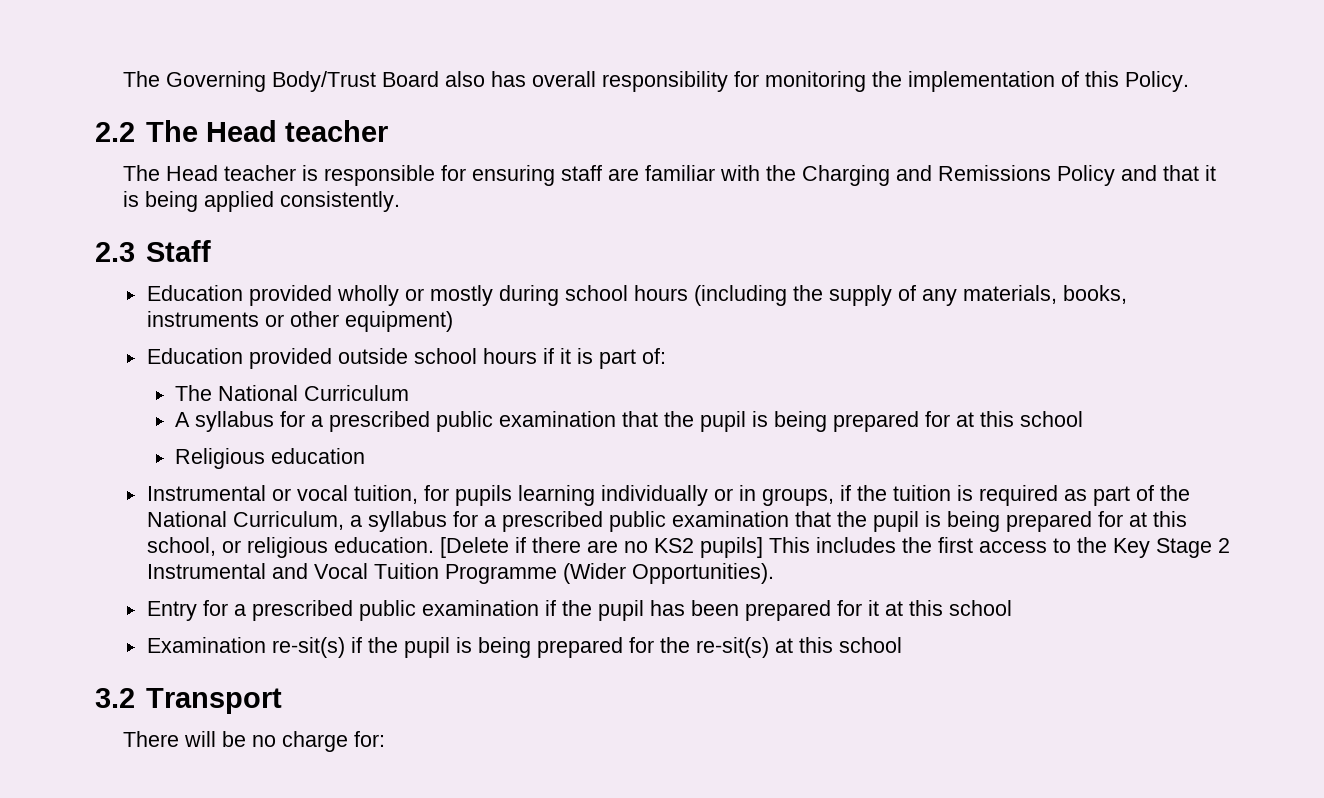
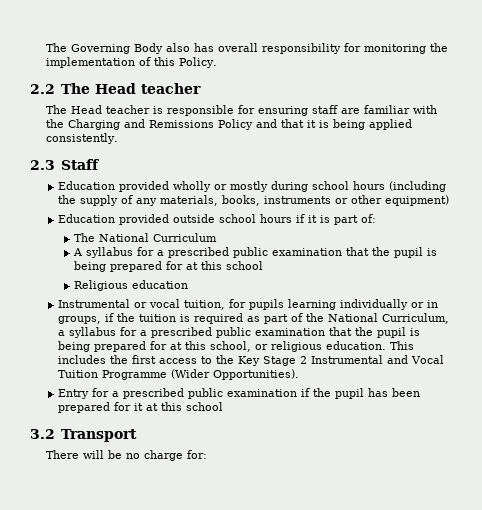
- The Governing Body/Trust Board also has overall responsibility for monitoring the implementation of this Policy.
+ The Governing Body also has overall responsibility for monitoring the implementation of this Policy.
- [Delete if there are no KS2 pupils] This includes the first access to the Key Stage 2 Instrumental and Vocal Tuition Programme (Wider Opportunities).
+ This includes the first access to the Key Stage 2 Instrumental and Vocal Tuition Programme (Wider Opportunities).
- Examination re-sit(s) if the pupil is being prepared for the re-sit(s) at this school

